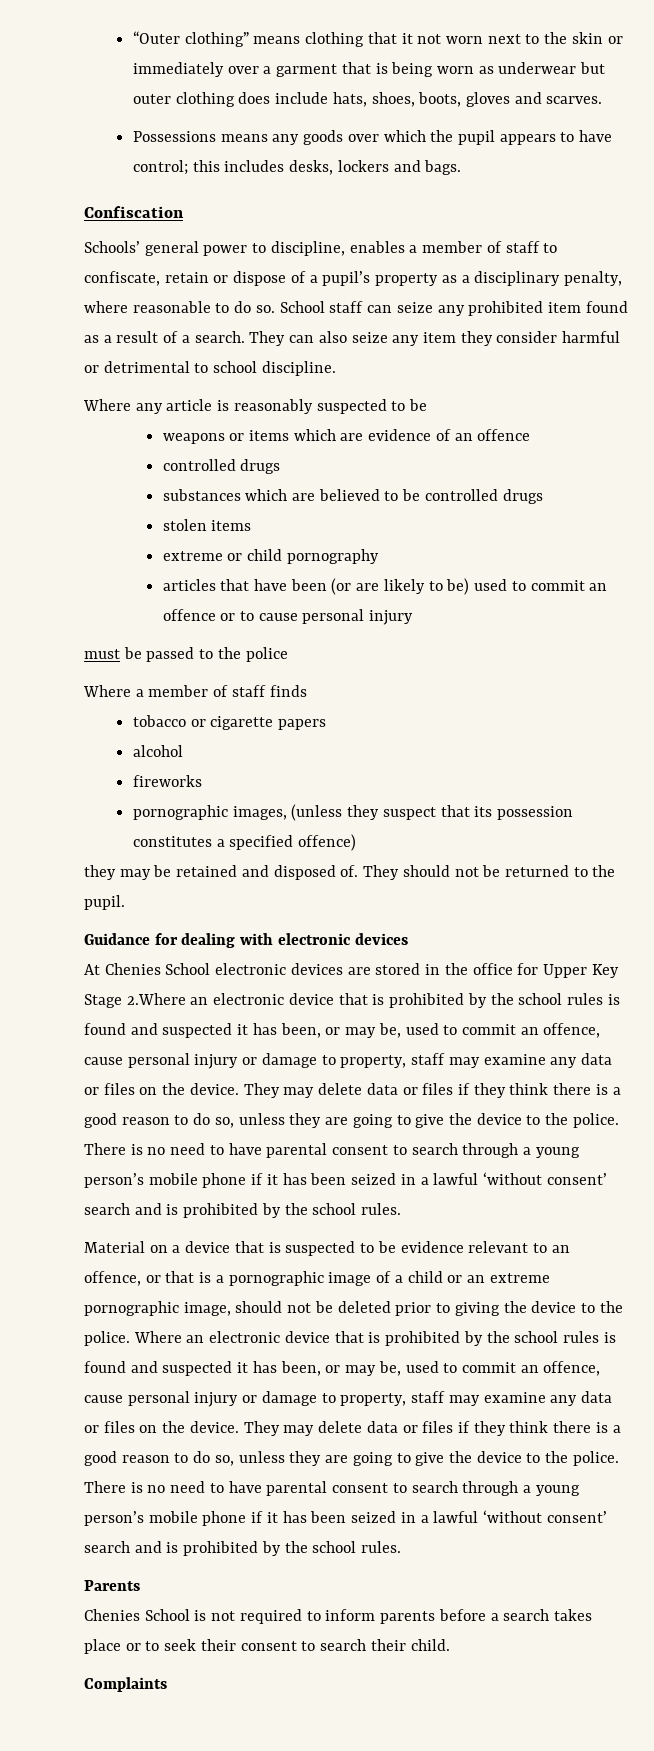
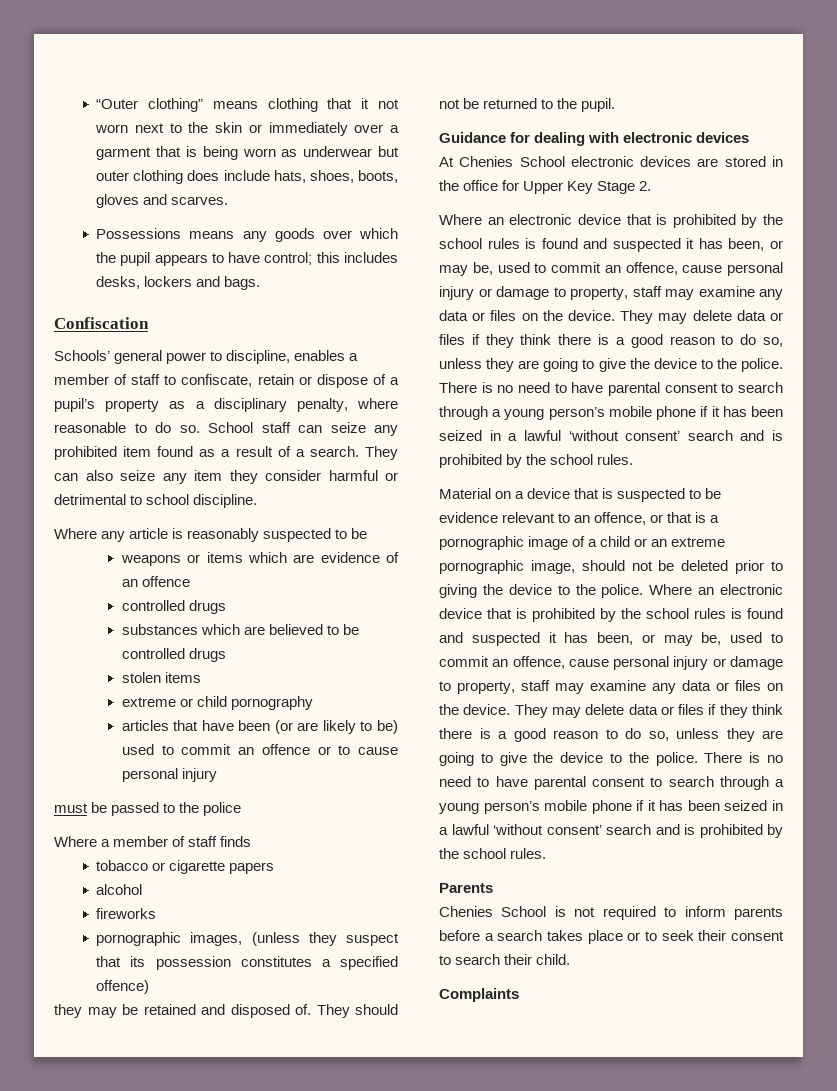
- At Chenies School electronic devices are stored in the office for Upper Key Stage 2.Where an electronic device that is prohibited by the school rules is found and suspected it has been, or may be, used to commit an offence, cause personal injury or damage to property, staff may examine any data or files on the device.
+ At Chenies School electronic devices are stored in the office for Upper Key Stage 2.
+ Where an electronic device that is prohibited by the school rules is found and suspected it has been, or may be, used to commit an offence, cause personal injury or damage to property, staff may examine any data or files on the device.

